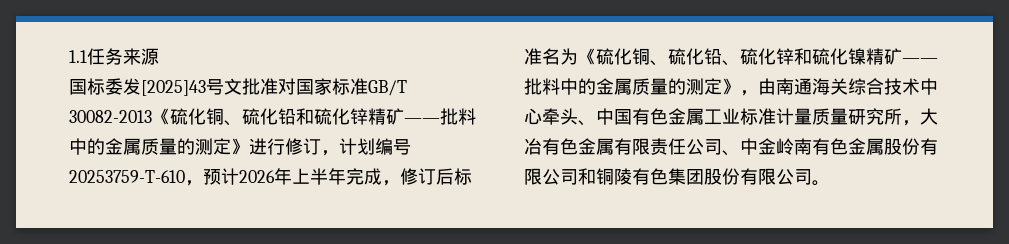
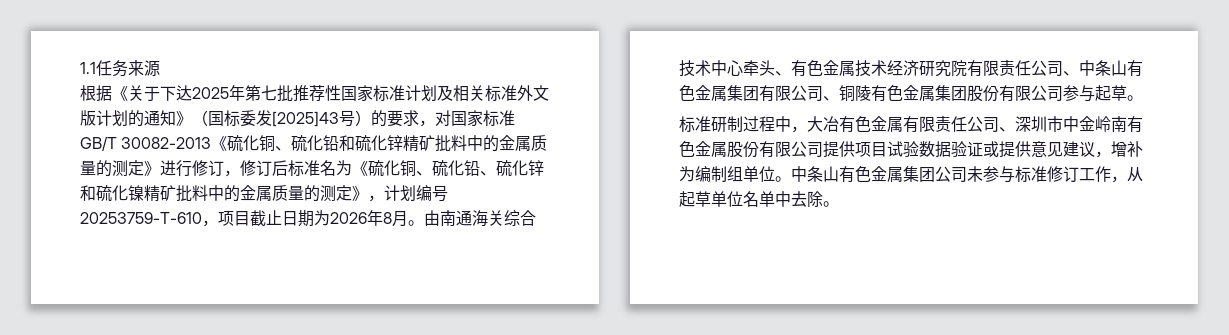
- 国标委发[2025]43号文批准对国家标准GB/T 30082-2013《硫化铜、硫化铅和硫化锌精矿——批料中的金属质量的测定》进行修订，计划编号20253759-T-610，预计2026年上半年完成，修订后标准名为《硫化铜、硫化铅、硫化锌和硫化镍精矿——批料中的金属质量的测定》，由南通海关综合技术中心牵头、中国有色金属工业标准计量质量研究所，大冶有色金属有限责任公司、中金岭南有色金属股份有限公司和铜陵有色集团股份有限公司。
+ 根据《关于下达2025年第七批推荐性国家标准计划及相关标准外文版计划的通知》（国标委发[2025]43号）的要求，对国家标准GB/T 30082-2013《硫化铜、硫化铅和硫化锌精矿批料中的金属质量的测定》进行修订，修订后标准名为《硫化铜、硫化铅、硫化锌和硫化镍精矿批料中的金属质量的测定》，计划编号20253759-T-610，项目截止日期为2026年8月。由南通海关综合技术中心牵头、有色金属技术经济研究院有限责任公司、中条山有色金属集团有限公司、铜陵有色金属集团股份有限公司参与起草。
+ 标准研制过程中，大冶有色金属有限责任公司、深圳市中金岭南有色金属股份有限公司提供项目试验数据验证或提供意见建议，增补为编制组单位。中条山有色金属集团公司未参与标准修订工作，从起草单位名单中去除。

